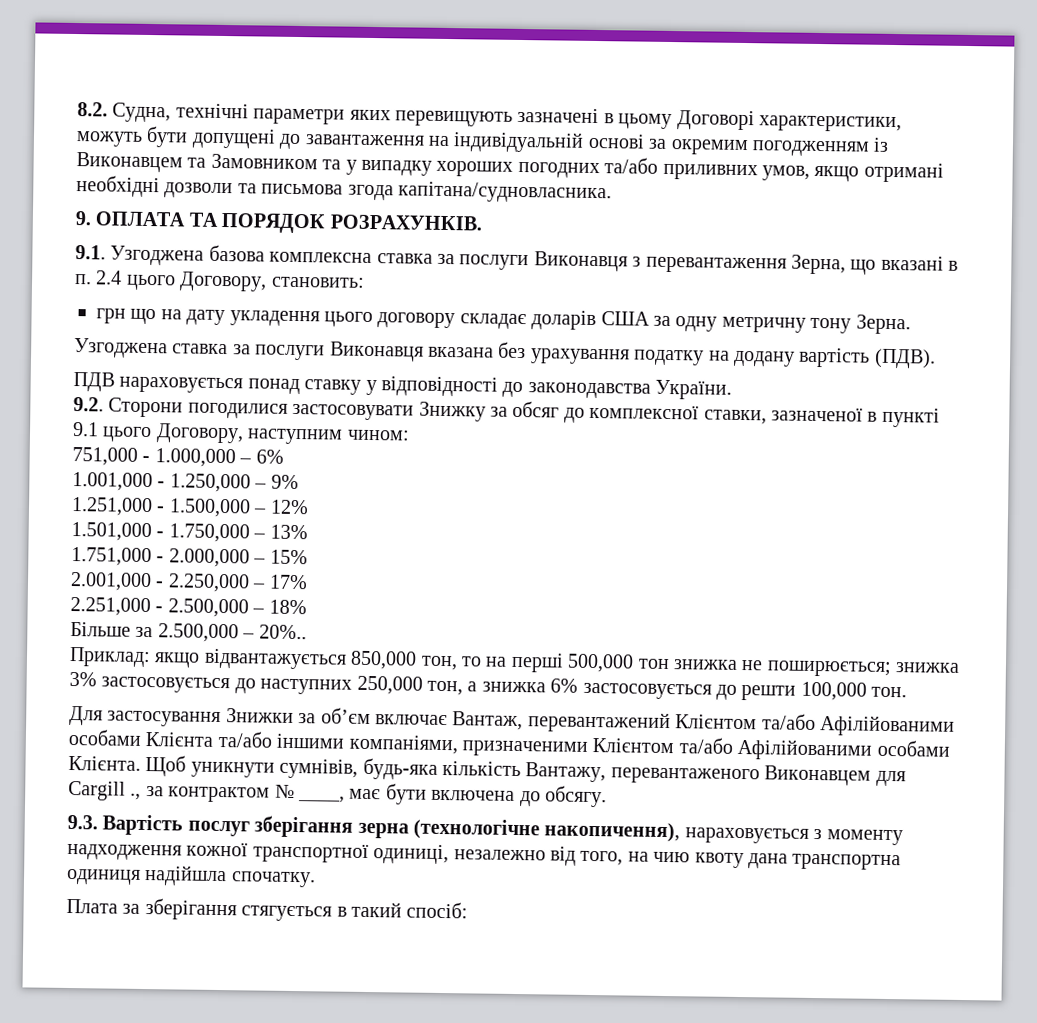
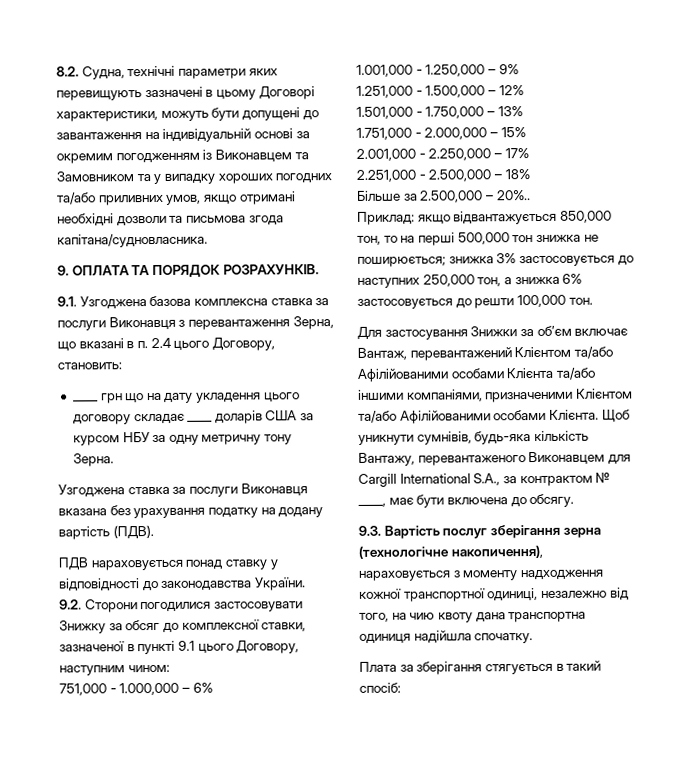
- грн що на дату укладення цього договору складає доларів США за одну метричну тону Зерна.
+ ____ грн що на дату укладення цього договору складає ____ доларів США за курсом НБУ за одну метричну тону Зерна.
- Щоб уникнути сумнівів, будь-яка кількість Вантажу, перевантаженого Виконавцем для Cargill ., за контрактом № ____, має бути включена до обсягу.
+ Щоб уникнути сумнівів, будь-яка кількість Вантажу, перевантаженого Виконавцем для Cargill International S.A., за контрактом № ____, має бути включена до обсягу.

